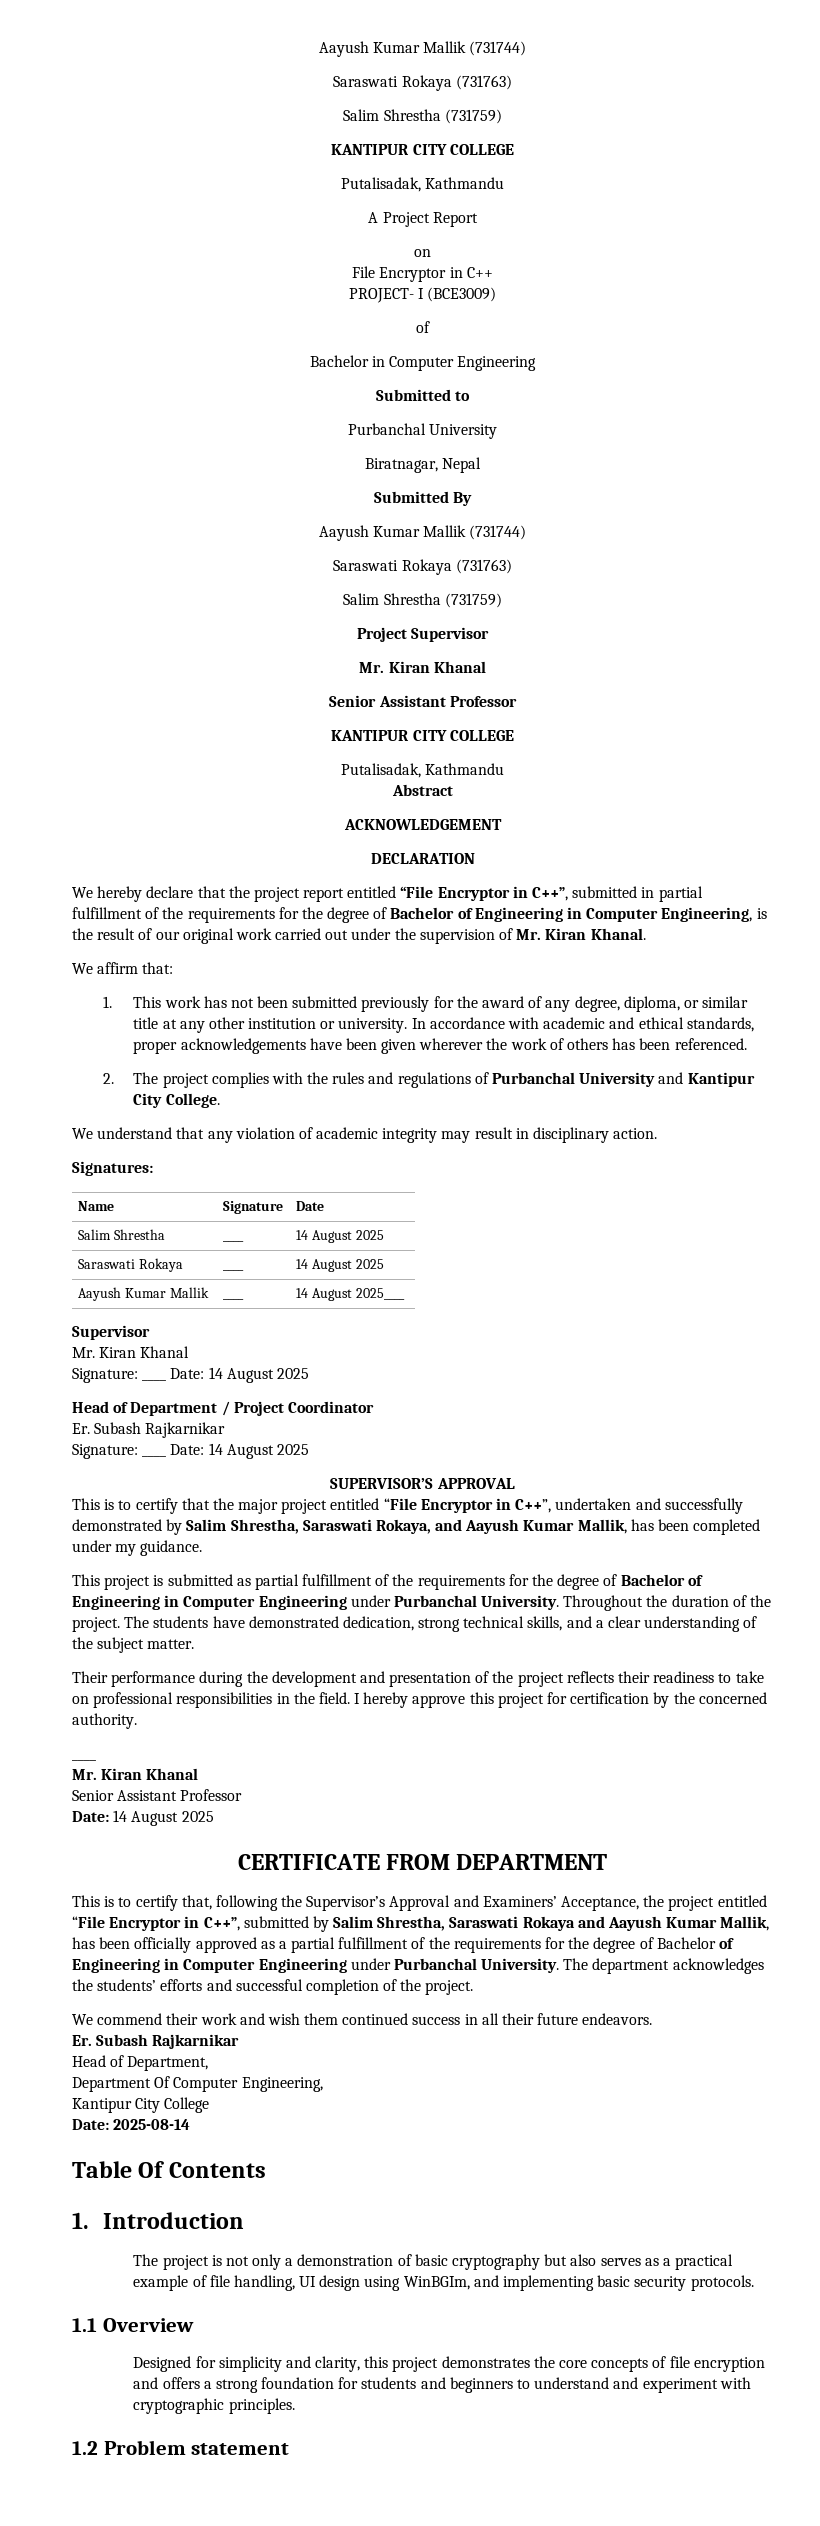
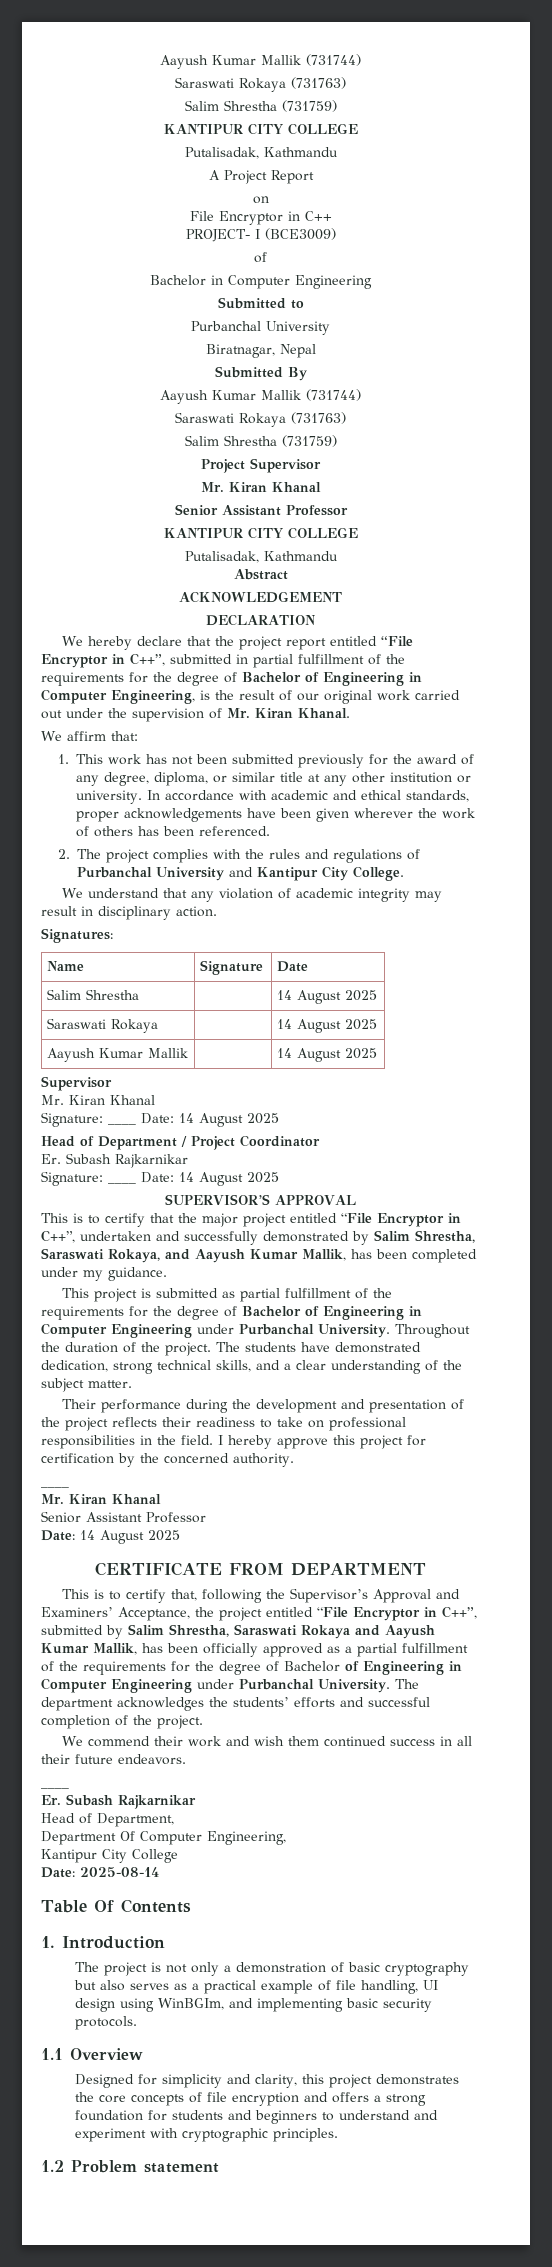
- Salim Shrestha | ____ | 14 August 2025
+ Salim Shrestha | | 14 August 2025
- Saraswati Rokaya | ____ | 14 August 2025
+ Saraswati Rokaya | | 14 August 2025
- Aayush Kumar Mallik | ____ | 14 August 2025____
+ Aayush Kumar Mallik | | 14 August 2025
  We commend their work and wish them continued success in all their future endeavors.
+ ____

